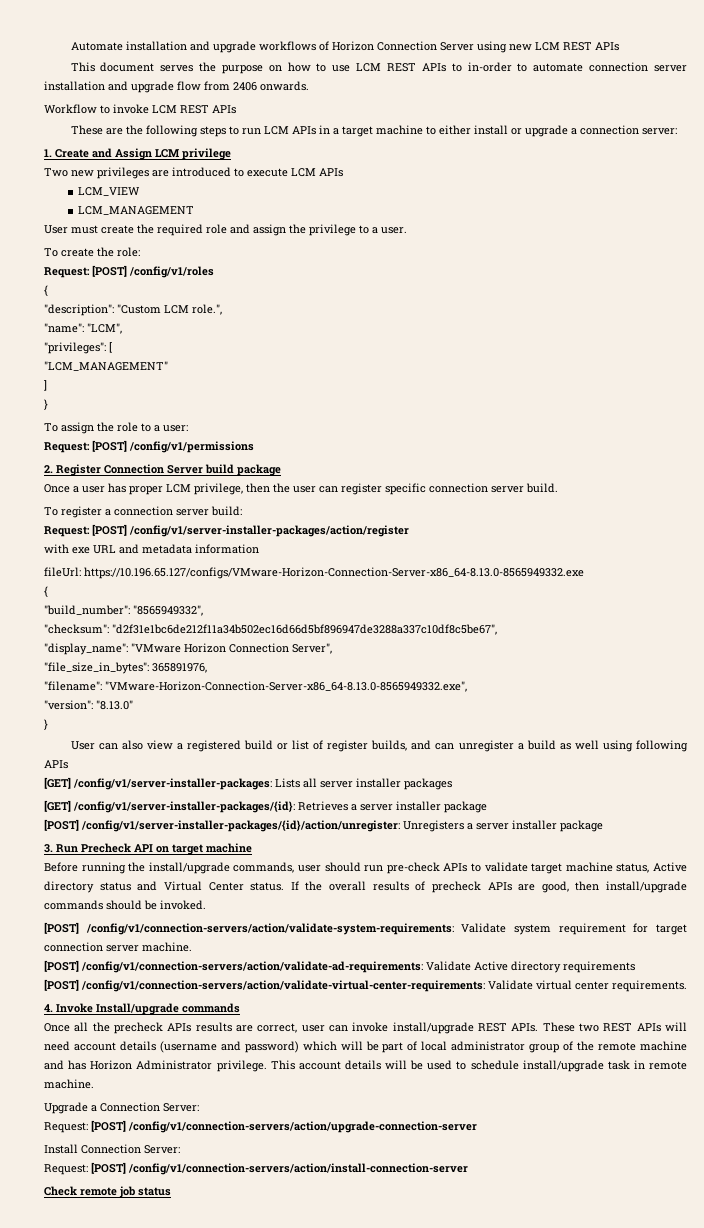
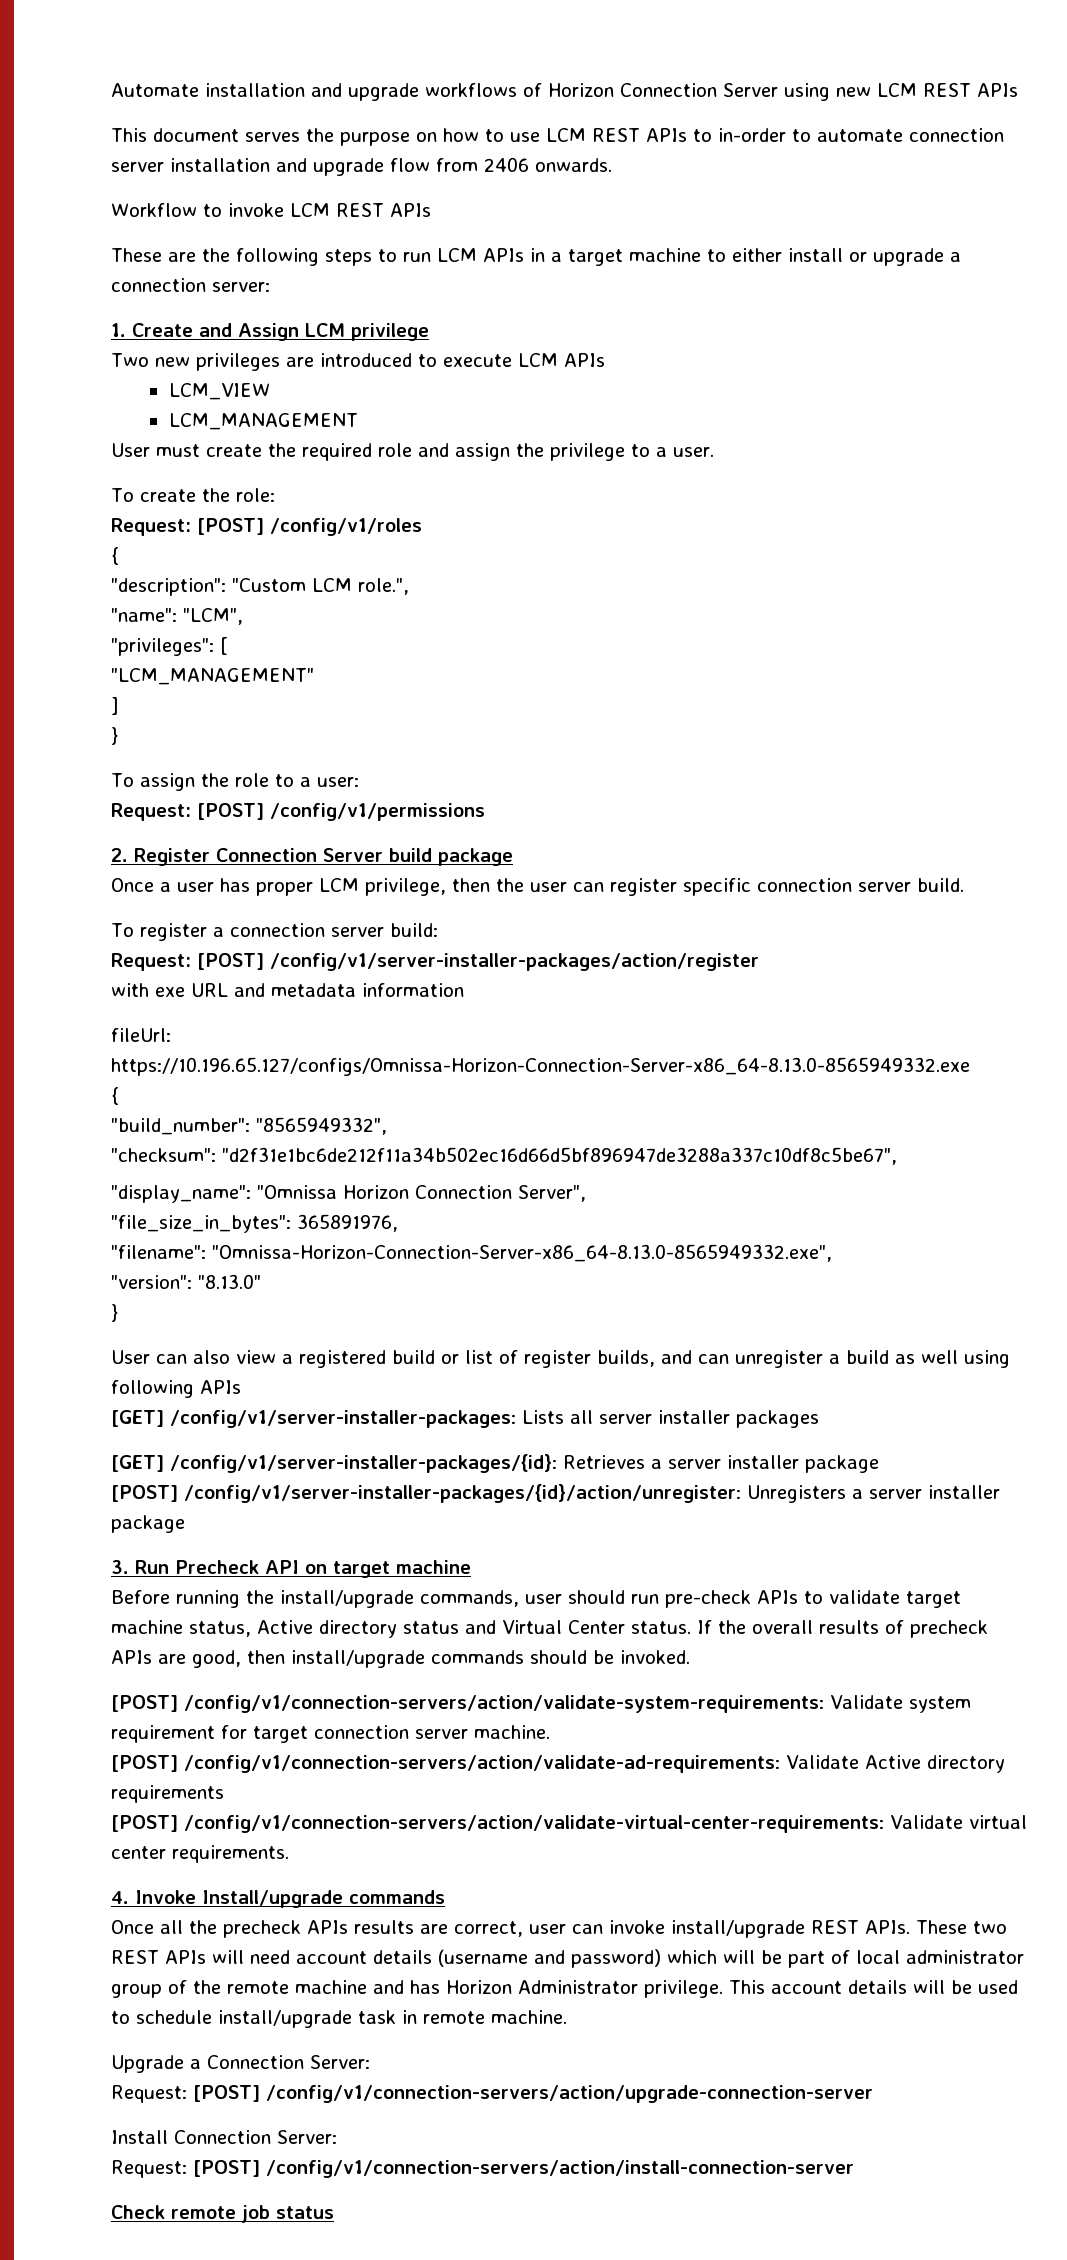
- fileUrl: https://10.196.65.127/configs/VMware-Horizon-Connection-Server-x86_64-8.13.0-8565949332.exe
+ fileUrl: https://10.196.65.127/configs/Omnissa-Horizon-Connection-Server-x86_64-8.13.0-8565949332.exe
- "display_name": "VMware Horizon Connection Server",
+ "display_name": "Omnissa Horizon Connection Server",
- "filename": "VMware-Horizon-Connection-Server-x86_64-8.13.0-8565949332.exe",
+ "filename": "Omnissa-Horizon-Connection-Server-x86_64-8.13.0-8565949332.exe",

